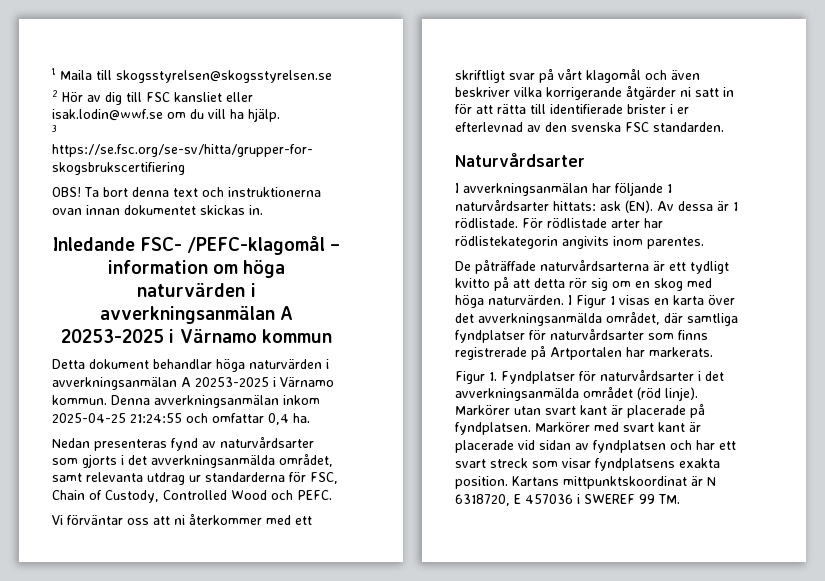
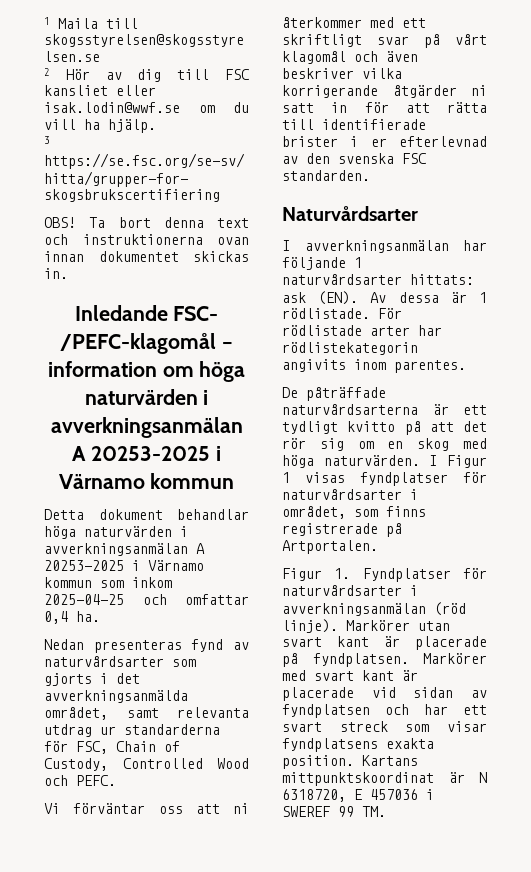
- Detta dokument behandlar höga naturvärden i avverkningsanmälan A 20253-2025 i Värnamo kommun. Denna avverkningsanmälan inkom 2025-04-25 21:24:55 och omfattar 0,4 ha.
+ Detta dokument behandlar höga naturvärden i avverkningsanmälan A 20253-2025 i Värnamo kommun som inkom 2025-04-25 och omfattar 0,4 ha.
- De påträffade naturvårdsarterna är ett tydligt kvitto på att detta rör sig om en skog med höga naturvärden.
+ De påträffade naturvårdsarterna är ett tydligt kvitto på att det rör sig om en skog med höga naturvärden.
- I Figur 1 visas en karta över det avverkningsanmälda området, där samtliga fyndplatser för naturvårdsarter som finns registrerade på Artportalen har markerats.
+ I Figur 1 visas fyndplatser för naturvårdsarter i området, som finns registrerade på Artportalen.
- Figur 1. Fyndplatser för naturvårdsarter i det avverkningsanmälda området (röd linje).
+ Figur 1. Fyndplatser för naturvårdsarter i avverkningsanmälan (röd linje).

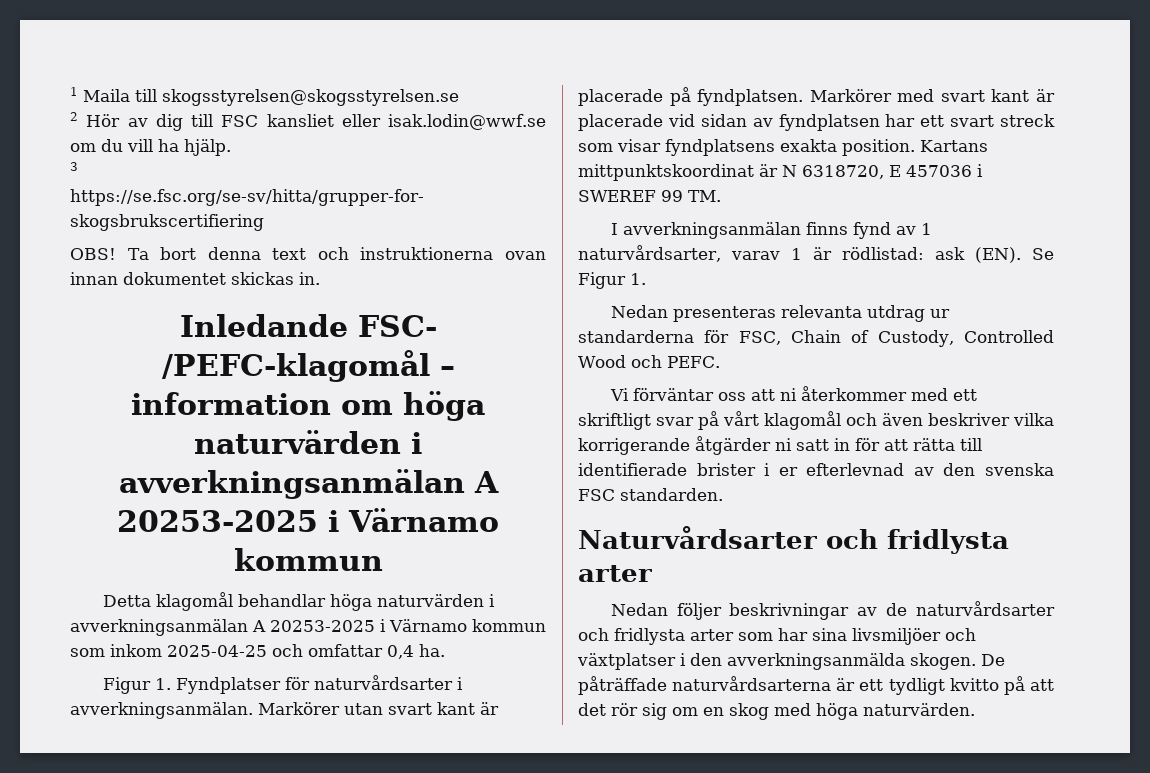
- Detta dokument behandlar höga naturvärden i avverkningsanmälan A 20253-2025 i Värnamo kommun som inkom 2025-04-25 och omfattar 0,4 ha.
+ Detta klagomål behandlar höga naturvärden i avverkningsanmälan A 20253-2025 i Värnamo kommun som inkom 2025-04-25 och omfattar 0,4 ha.
- Nedan presenteras fynd av naturvårdsarter som gjorts i det avverkningsanmälda området, samt relevanta utdrag ur standarderna för FSC, Chain of Custody, Controlled Wood och PEFC.
+ Figur 1. Fyndplatser för naturvårdsarter i avverkningsanmälan. Markörer utan svart kant är placerade på fyndplatsen. Markörer med svart kant är placerade vid sidan av fyndplatsen har ett svart streck som visar fyndplatsens exakta position. Kartans mittpunktskoordinat är N 6318720, E 457036 i SWEREF 99 TM.
+ I avverkningsanmälan finns fynd av 1 naturvårdsarter, varav 1 är rödlistad: ask (EN). Se Figur 1.
+ Nedan presenteras relevanta utdrag ur standarderna för FSC, Chain of Custody, Controlled Wood och PEFC.
- Naturvårdsarter
- I avverkningsanmälan har följande 1 naturvårdsarter hittats: ask (EN). Av dessa är 1 rödlistade. För rödlistade arter har rödlistekategorin angivits inom parentes.
- De påträffade naturvårdsarterna är ett tydligt kvitto på att det rör sig om en skog med höga naturvärden. I Figur 1 visas fyndplatser för naturvårdsarter i området, som finns registrerade på Artportalen.
- Figur 1. Fyndplatser för naturvårdsarter i avverkningsanmälan (röd linje). Markörer utan svart kant är placerade på fyndplatsen. Markörer med svart kant är placerade vid sidan av fyndplatsen och har ett svart streck som visar fyndplatsens exakta position. Kartans mittpunktskoordinat är N 6318720, E 457036 i SWEREF 99 TM.
+ Naturvårdsarter och fridlysta arter
+ Nedan följer beskrivningar av de naturvårdsarter och fridlysta arter som har sina livsmiljöer och växtplatser i den avverkningsanmälda skogen. De påträffade naturvårdsarterna är ett tydligt kvitto på att det rör sig om en skog med höga naturvärden.

